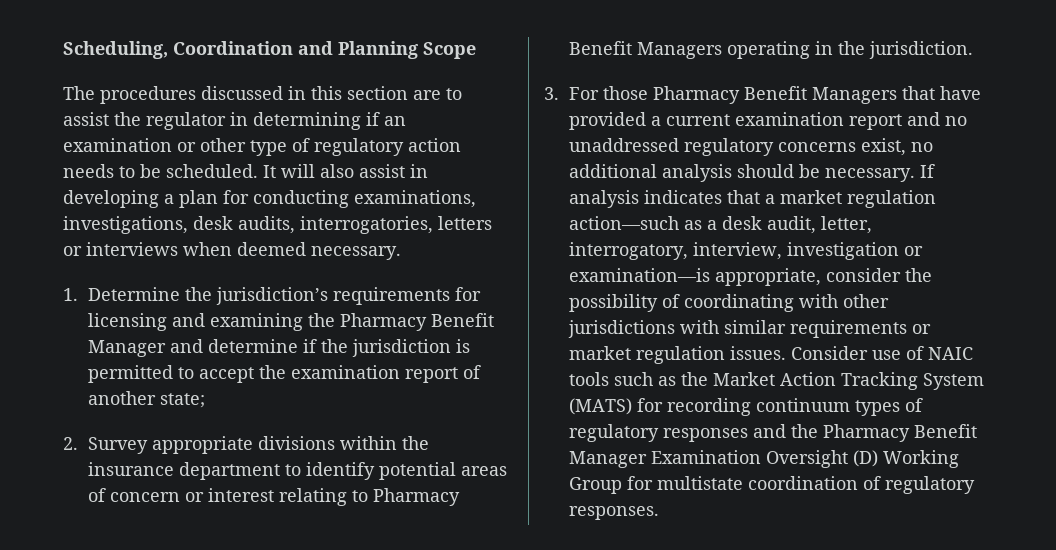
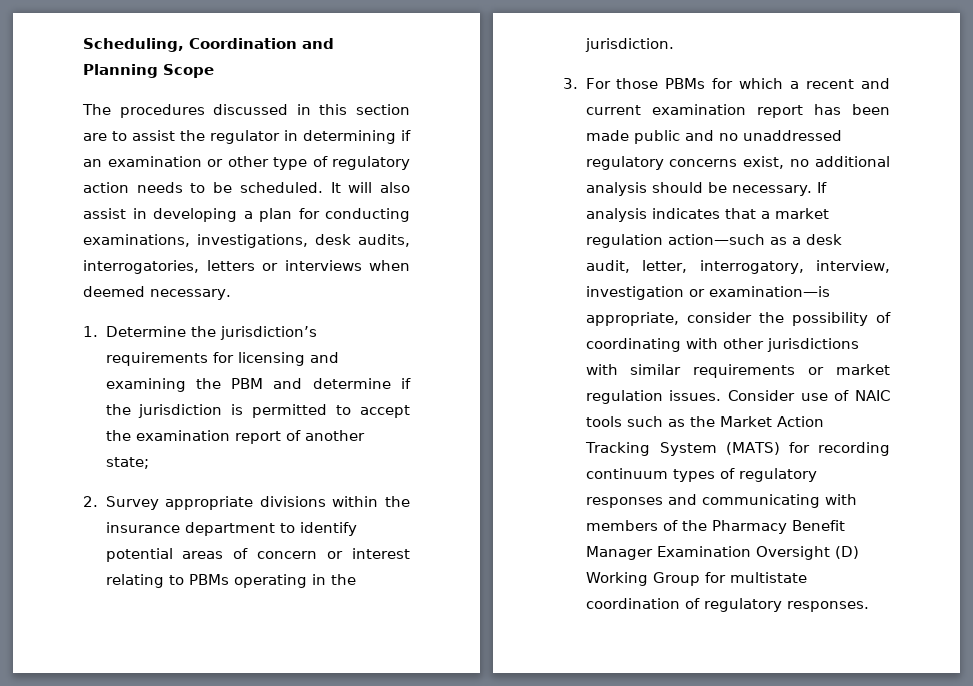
- 1. Determine the jurisdiction’s requirements for licensing and examining the Pharmacy Benefit Manager and determine if the jurisdiction is permitted to accept the examination report of another state;
+ 1. Determine the jurisdiction’s requirements for licensing and examining the PBM and determine if the jurisdiction is permitted to accept the examination report of another state;
- 2. Survey appropriate divisions within the insurance department to identify potential areas of concern or interest relating to Pharmacy Benefit Managers operating in the jurisdiction.
+ 2. Survey appropriate divisions within the insurance department to identify potential areas of concern or interest relating to PBMs operating in the jurisdiction.
- 3. For those Pharmacy Benefit Managers that have provided a current examination report and no unaddressed regulatory concerns exist, no additional analysis should be necessary.
+ 3. For those PBMs for which a recent and current examination report has been made public and no unaddressed regulatory concerns exist, no additional analysis should be necessary.
- Consider use of NAIC tools such as the Market Action Tracking System (MATS) for recording continuum types of regulatory responses and the Pharmacy Benefit Manager Examination Oversight (D) Working Group for multistate coordination of regulatory responses.
+ Consider use of NAIC tools such as the Market Action Tracking System (MATS) for recording continuum types of regulatory responses and communicating with members of the Pharmacy Benefit Manager Examination Oversight (D) Working Group for multistate coordination of regulatory responses.

